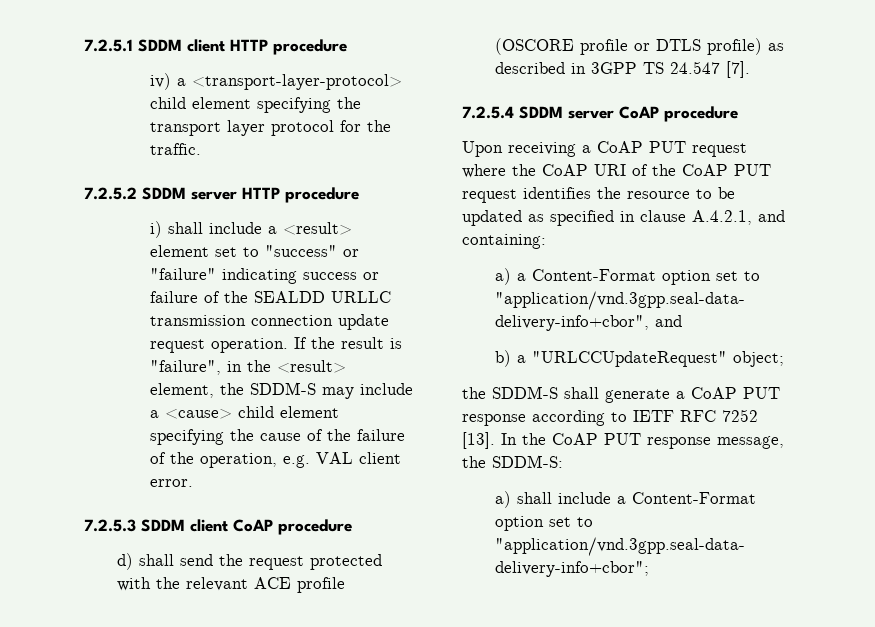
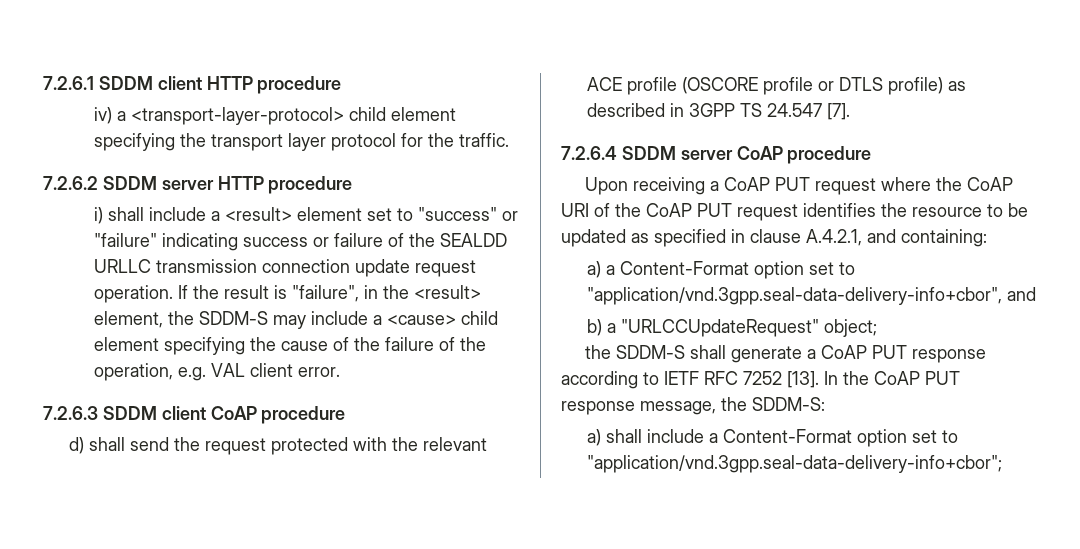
- 7.2.5.1 SDDM client HTTP procedure
+ 7.2.6.1 SDDM client HTTP procedure
- 7.2.5.2 SDDM server HTTP procedure
+ 7.2.6.2 SDDM server HTTP procedure
- 7.2.5.3 SDDM client CoAP procedure
+ 7.2.6.3 SDDM client CoAP procedure
- 7.2.5.4 SDDM server CoAP procedure
+ 7.2.6.4 SDDM server CoAP procedure

